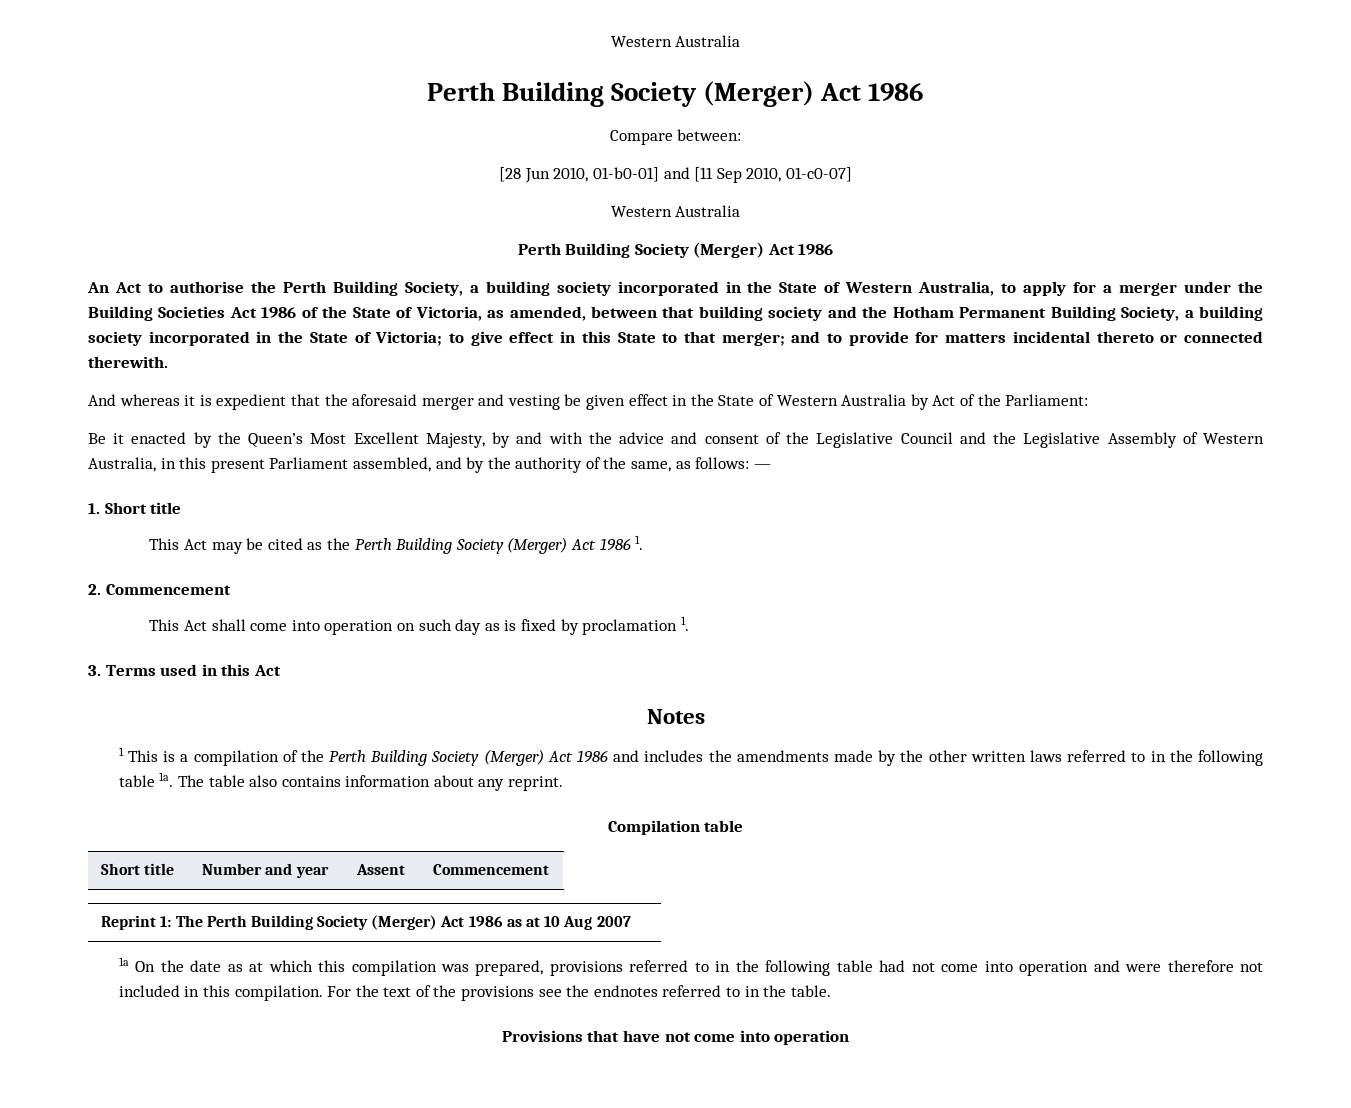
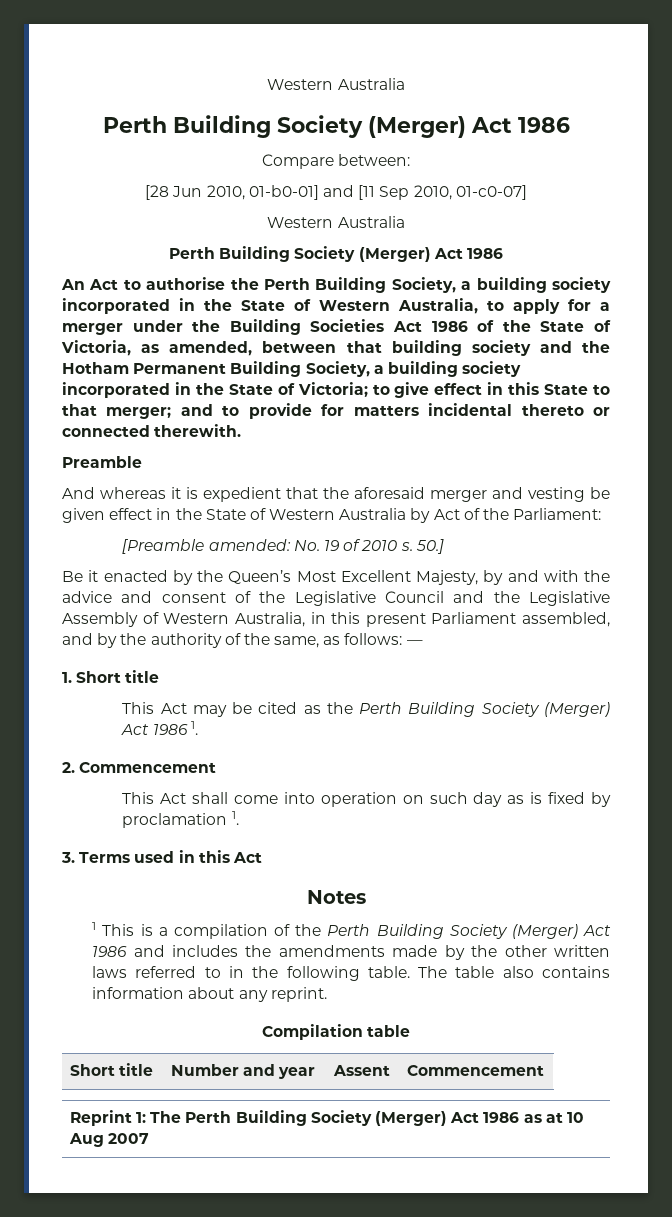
+ Preamble
+ [Preamble amended: No. 19 of 2010 s. 50.]
- 1 This is a compilation of the Perth Building Society (Merger) Act 1986 and includes the amendments made by the other written laws referred to in the following table 1a.
+ 1 This is a compilation of the Perth Building Society (Merger) Act 1986 and includes the amendments made by the other written laws referred to in the following table.
- 1a On the date as at which this compilation was prepared, provisions referred to in the following table had not come into operation and were therefore not included in this compilation. For the text of the provisions see the endnotes referred to in the table.
- Provisions that have not come into operation

